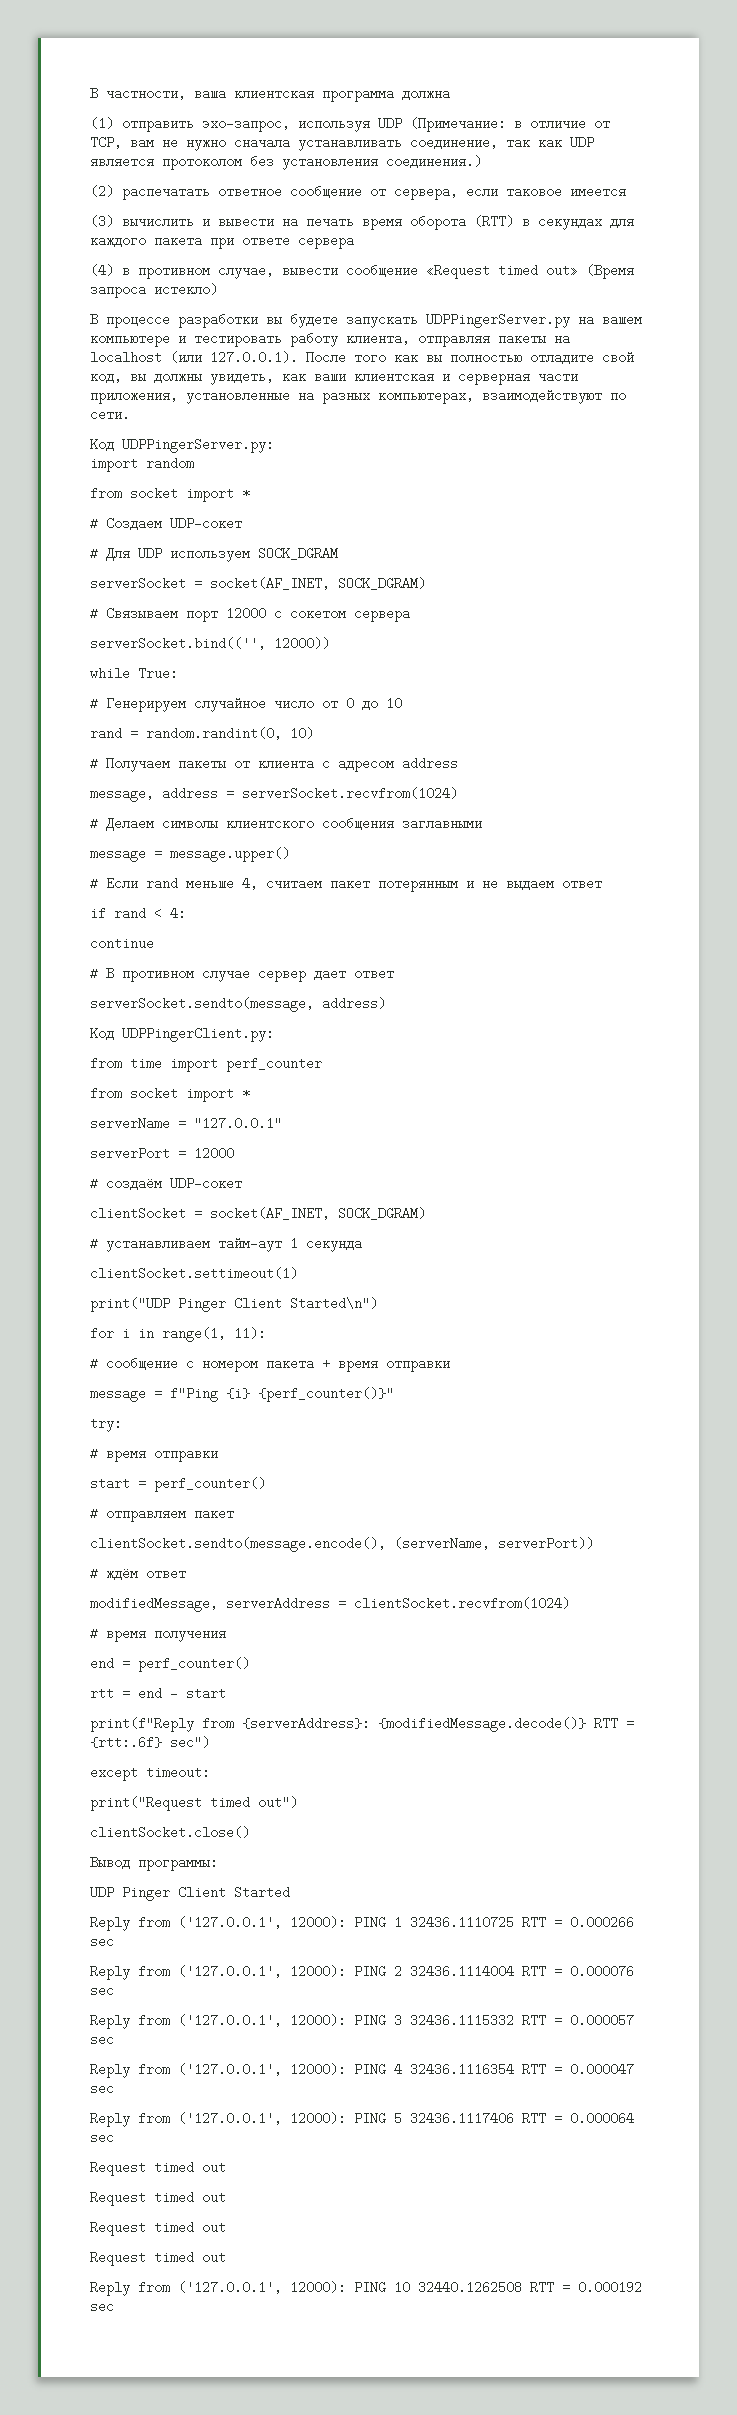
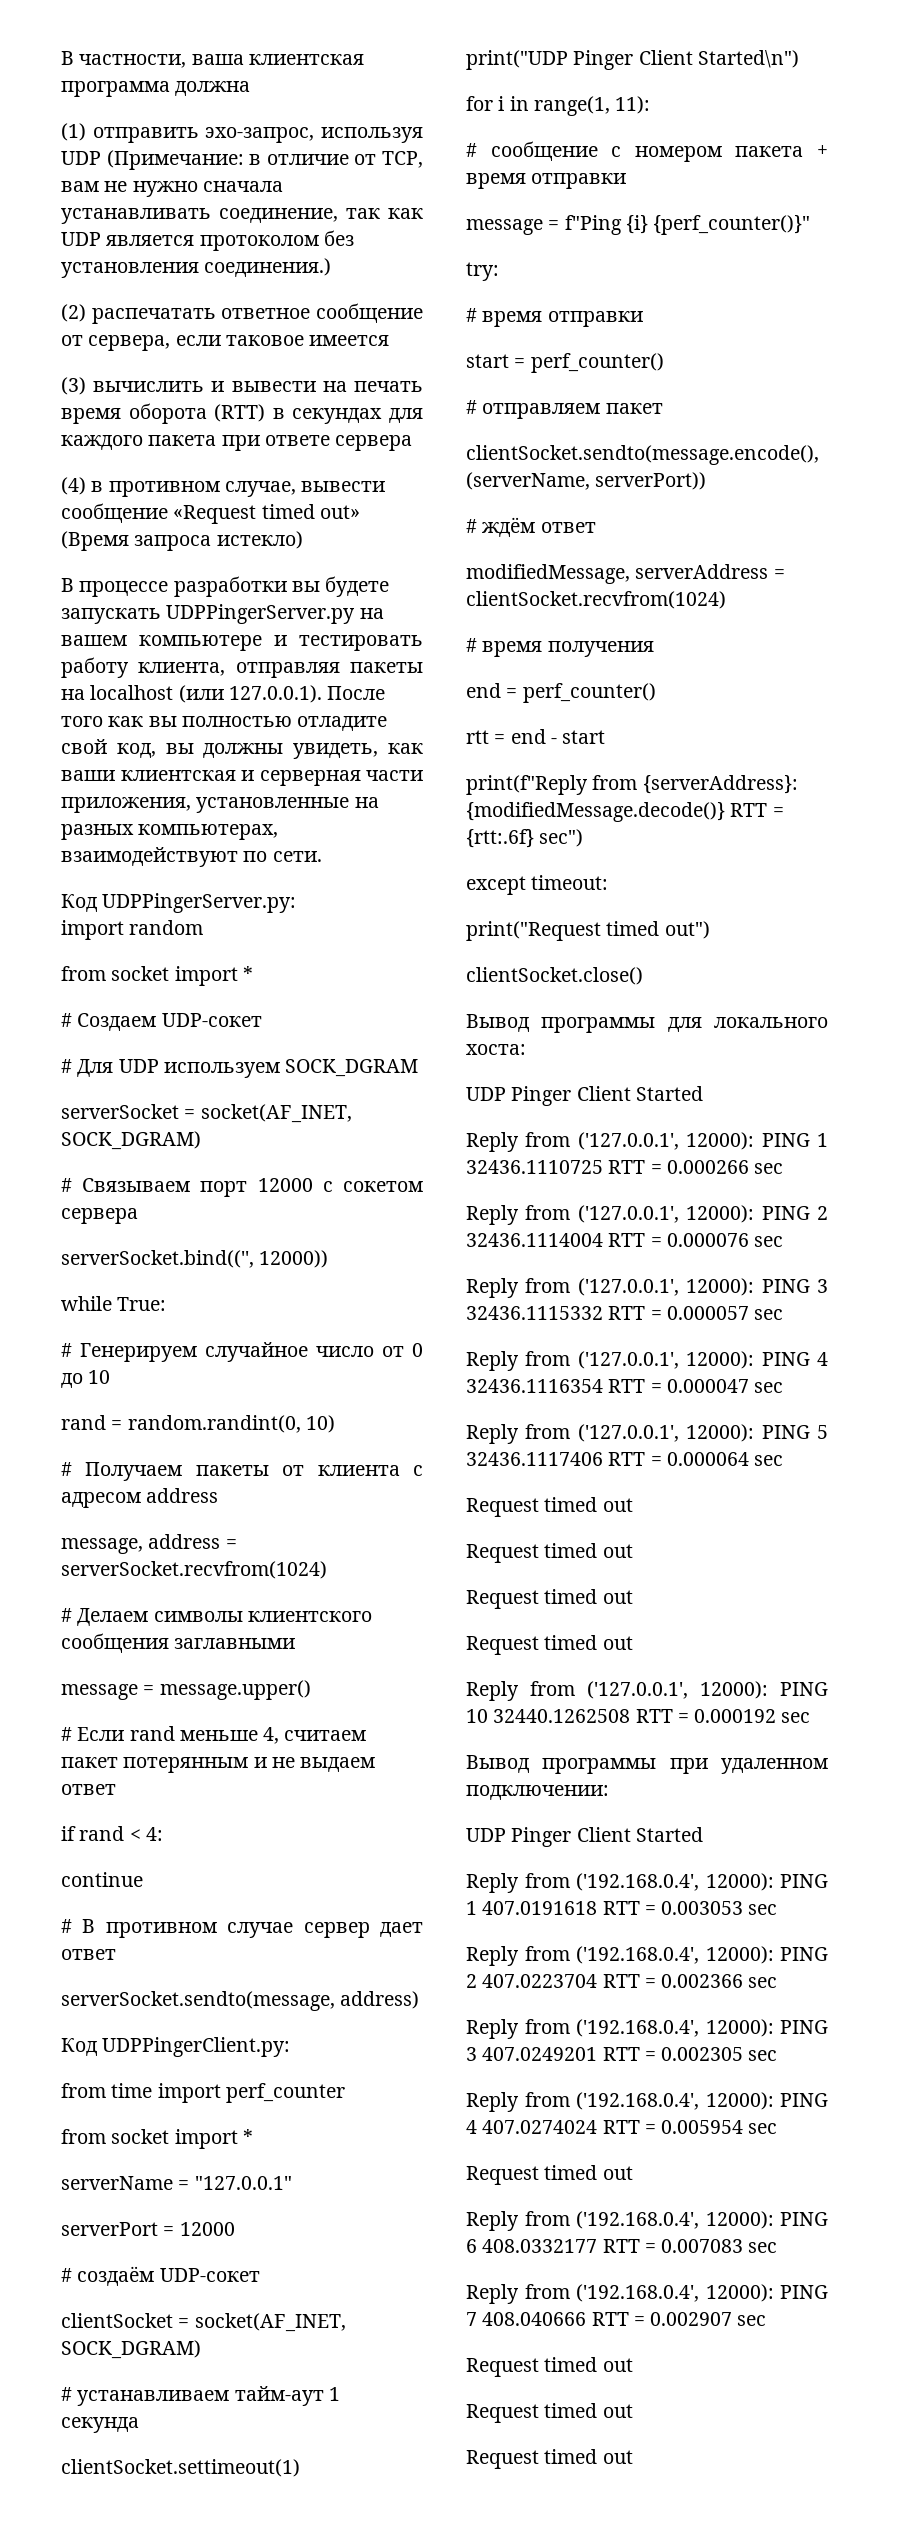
- Вывод программы:
+ Вывод программы для локального хоста:
+ Вывод программы при удаленном подключении:
+ UDP Pinger Client Started
+ Reply from ('192.168.0.4', 12000): PING 1 407.0191618 RTT = 0.003053 sec
+ Reply from ('192.168.0.4', 12000): PING 2 407.0223704 RTT = 0.002366 sec
+ Reply from ('192.168.0.4', 12000): PING 3 407.0249201 RTT = 0.002305 sec
+ Reply from ('192.168.0.4', 12000): PING 4 407.0274024 RTT = 0.005954 sec
+ Request timed out
+ Reply from ('192.168.0.4', 12000): PING 6 408.0332177 RTT = 0.007083 sec
+ Reply from ('192.168.0.4', 12000): PING 7 408.040666 RTT = 0.002907 sec
+ Request timed out
+ Request timed out
+ Request timed out

